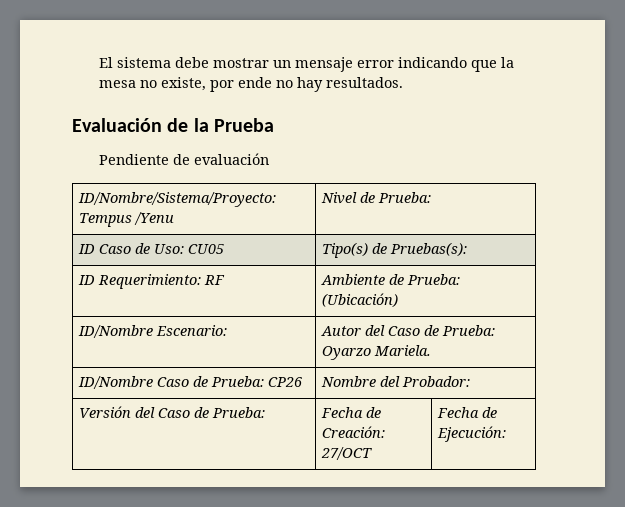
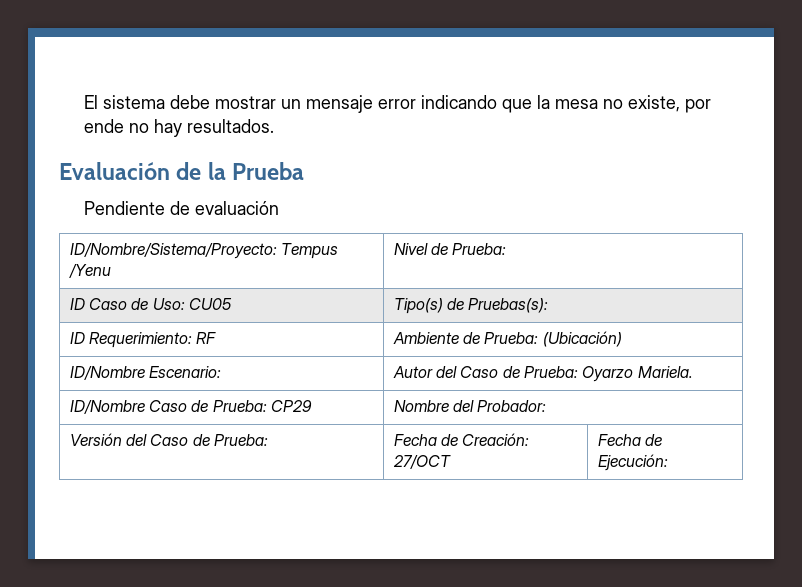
- ID/Nombre Caso de Prueba: CP26 | Nombre del Probador:
+ ID/Nombre Caso de Prueba: CP29 | Nombre del Probador:

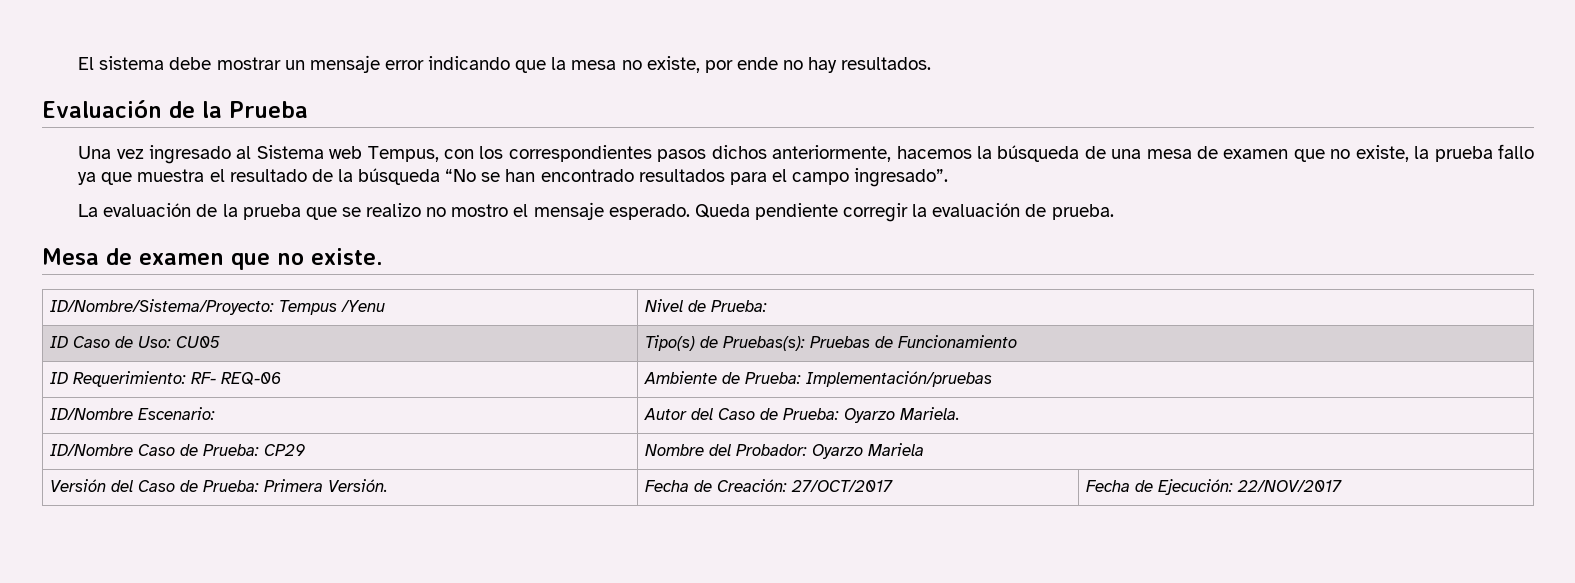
- Pendiente de evaluación
+ Una vez ingresado al Sistema web Tempus, con los correspondientes pasos dichos anteriormente, hacemos la búsqueda de una mesa de examen que no existe, la prueba fallo ya que muestra el resultado de la búsqueda “No se han encontrado resultados para el campo ingresado”.
+ La evaluación de la prueba que se realizo no mostro el mensaje esperado. Queda pendiente corregir la evaluación de prueba.
+ Mesa de examen que no existe.
- ID Caso de Uso: CU05 | Tipo(s) de Pruebas(s):
+ ID Caso de Uso: CU05 | Tipo(s) de Pruebas(s): Pruebas de Funcionamiento
- ID Requerimiento: RF | Ambiente de Prueba: (Ubicación)
+ ID Requerimiento: RF- REQ-06 | Ambiente de Prueba: Implementación/pruebas
- ID/Nombre Caso de Prueba: CP29 | Nombre del Probador:
+ ID/Nombre Caso de Prueba: CP29 | Nombre del Probador: Oyarzo Mariela
- Versión del Caso de Prueba: | Fecha de Creación: 27/OCT | Fecha de Ejecución:
+ Versión del Caso de Prueba: Primera Versión. | Fecha de Creación: 27/OCT/2017 | Fecha de Ejecución: 22/NOV/2017

